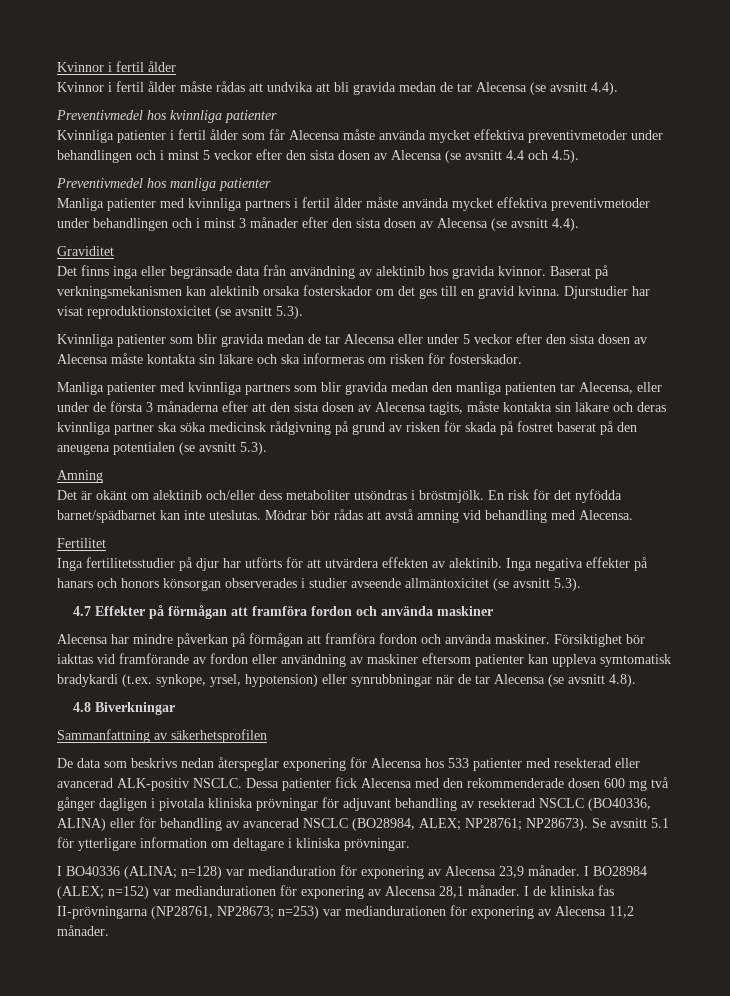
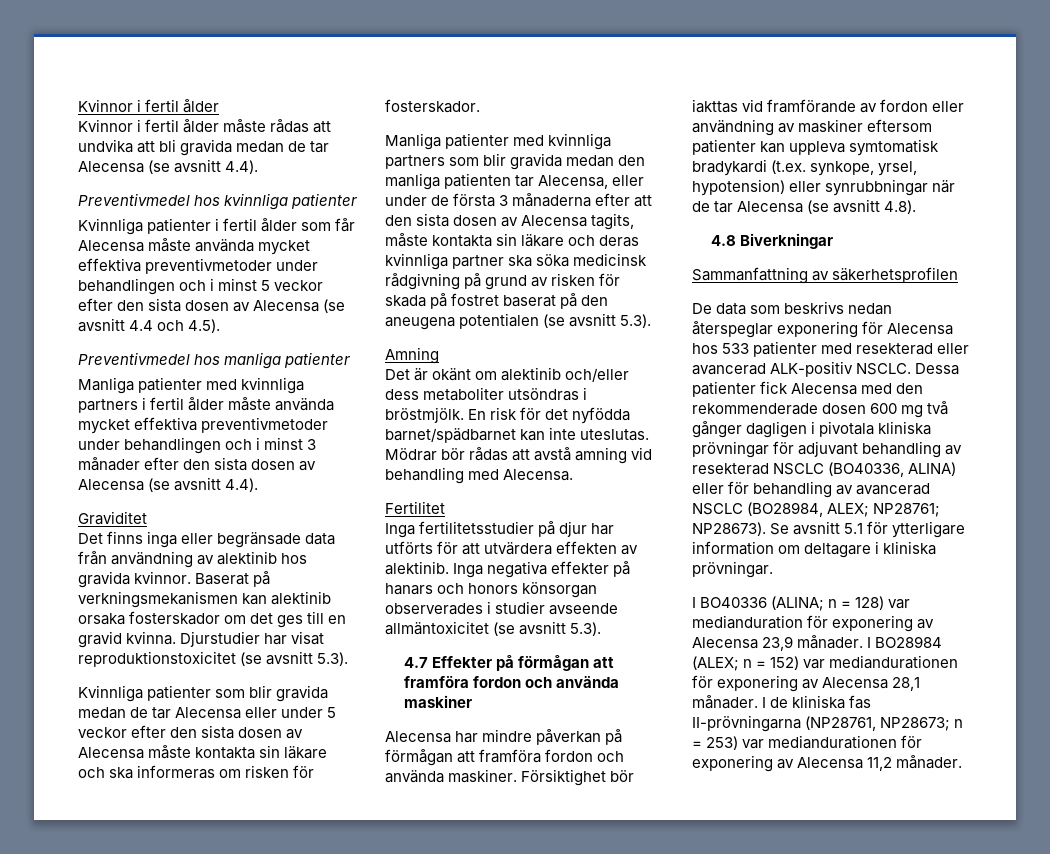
- I BO40336 (ALINA; n=128) var medianduration för exponering av Alecensa 23,9 månader.
+ I BO40336 (ALINA; n = 128) var medianduration för exponering av Alecensa 23,9 månader.
- I BO28984 (ALEX; n=152) var mediandurationen för exponering av Alecensa 28,1 månader.
+ I BO28984 (ALEX; n = 152) var mediandurationen för exponering av Alecensa 28,1 månader.
- I de kliniska fas II-prövningarna (NP28761, NP28673; n=253) var mediandurationen för exponering av Alecensa 11,2 månader.
+ I de kliniska fas II-prövningarna (NP28761, NP28673; n = 253) var mediandurationen för exponering av Alecensa 11,2 månader.

